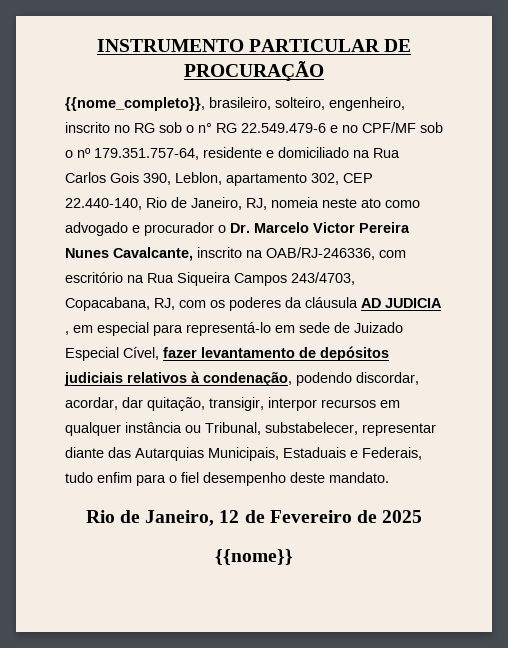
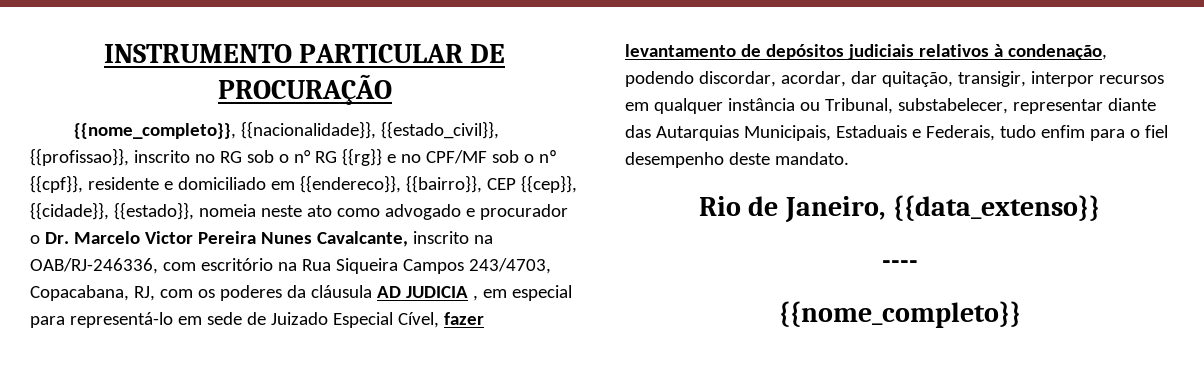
- {{nome_completo}}, brasileiro, solteiro, engenheiro, inscrito no RG sob o n° RG 22.549.479-6 e no CPF/MF sob o nº 179.351.757-64, residente e domiciliado na Rua Carlos Gois 390, Leblon, apartamento 302, CEP 22.440-140, Rio de Janeiro, RJ, nomeia neste ato como advogado e procurador o Dr. Marcelo Victor Pereira Nunes Cavalcante, inscrito na OAB/RJ-246336, com escritório na Rua Siqueira Campos 243/4703, Copacabana, RJ, com os poderes da cláusula AD JUDICIA , em especial para representá-lo em sede de Juizado Especial Cível, fazer levantamento de depósitos judiciais relativos à condenação, podendo discordar, acordar, dar quitação, transigir, interpor recursos em qualquer instância ou Tribunal, substabelecer, representar diante das Autarquias Municipais, Estaduais e Federais, tudo enfim para o fiel desempenho deste mandato.
+ {{nome_completo}}, {{nacionalidade}}, {{estado_civil}}, {{profissao}}, inscrito no RG sob o n° RG {{rg}} e no CPF/MF sob o nº {{cpf}}, residente e domiciliado em {{endereco}}, {{bairro}}, CEP {{cep}}, {{cidade}}, {{estado}}, nomeia neste ato como advogado e procurador o Dr. Marcelo Victor Pereira Nunes Cavalcante, inscrito na OAB/RJ-246336, com escritório na Rua Siqueira Campos 243/4703, Copacabana, RJ, com os poderes da cláusula AD JUDICIA , em especial para representá-lo em sede de Juizado Especial Cível, fazer levantamento de depósitos judiciais relativos à condenação, podendo discordar, acordar, dar quitação, transigir, interpor recursos em qualquer instância ou Tribunal, substabelecer, representar diante das Autarquias Municipais, Estaduais e Federais, tudo enfim para o fiel desempenho deste mandato.
- Rio de Janeiro, 12 de Fevereiro de 2025
- {{nome}}
+ Rio de Janeiro, {{data_extenso}}
+ ----
+ {{nome_completo}}

